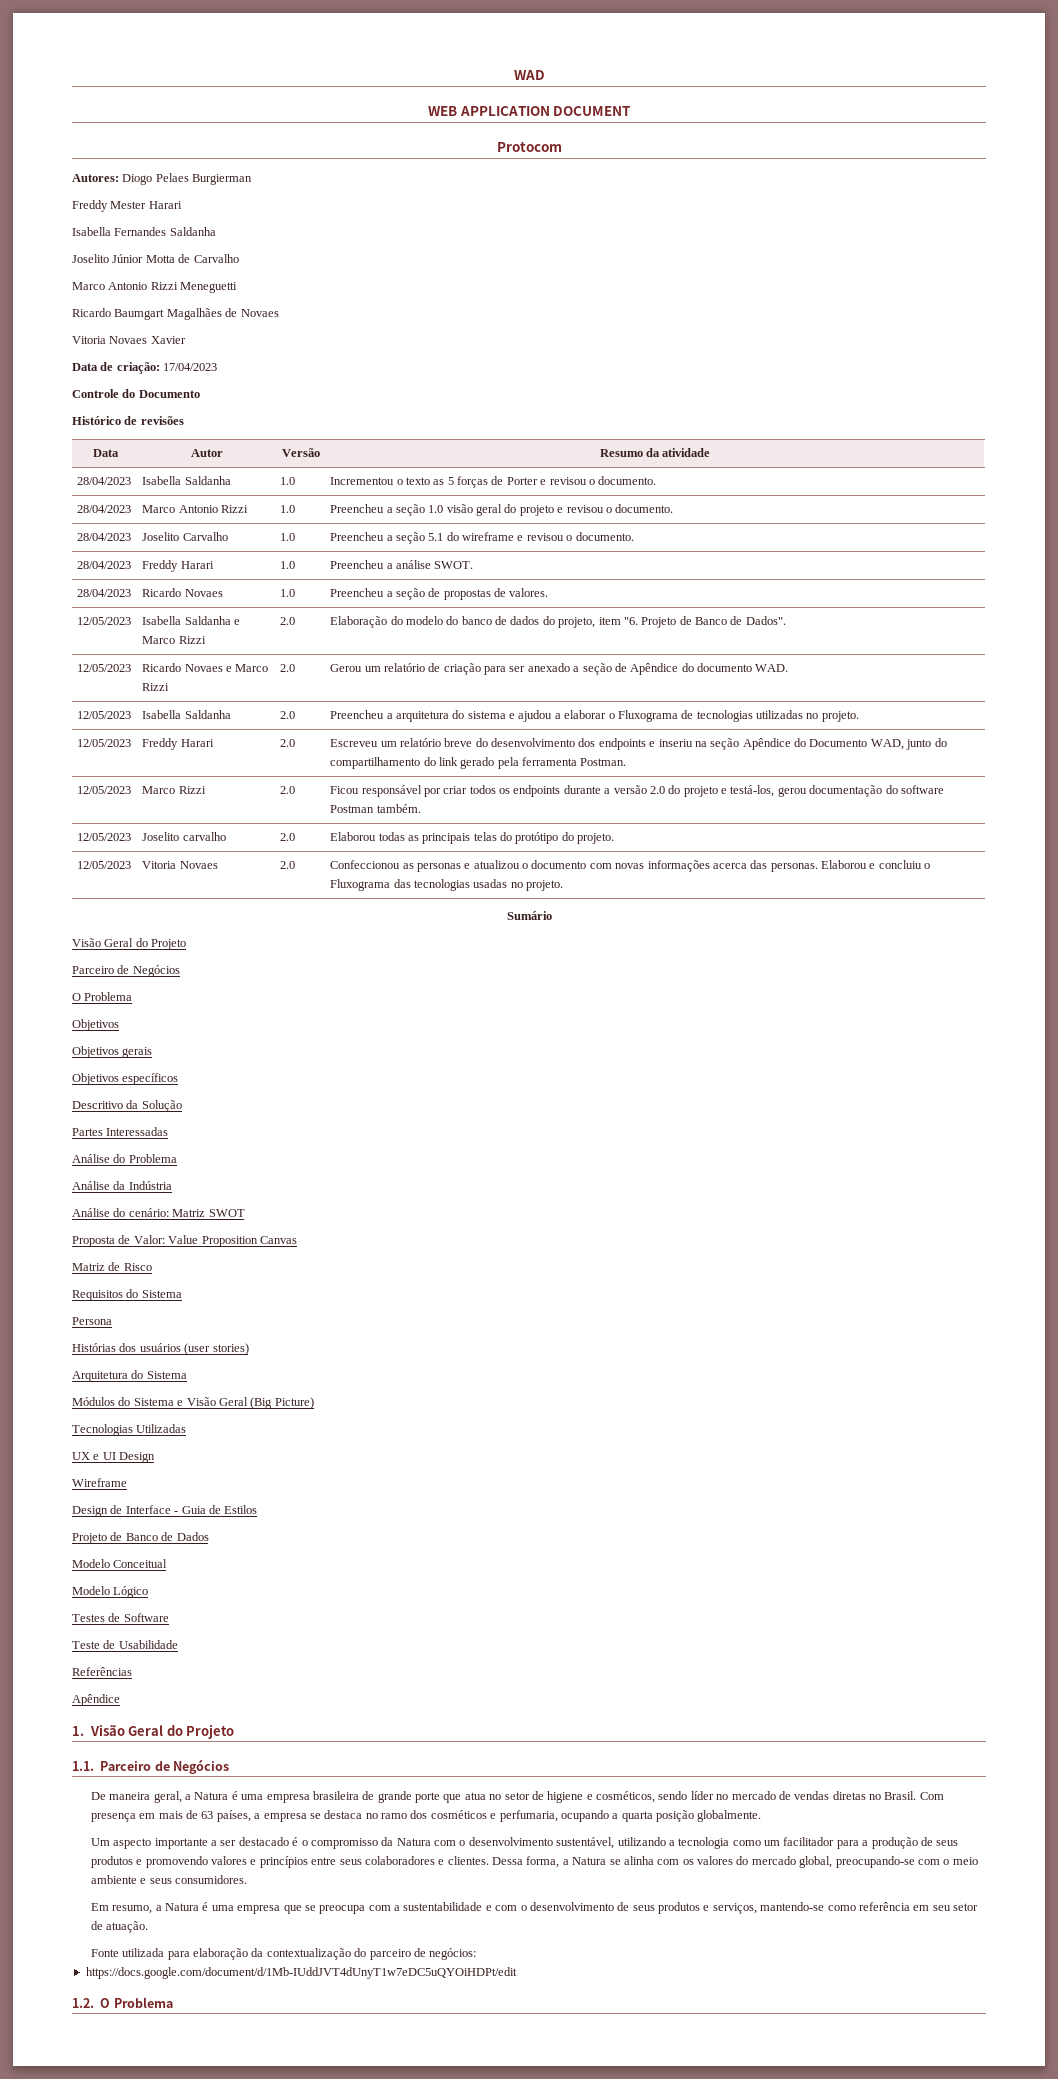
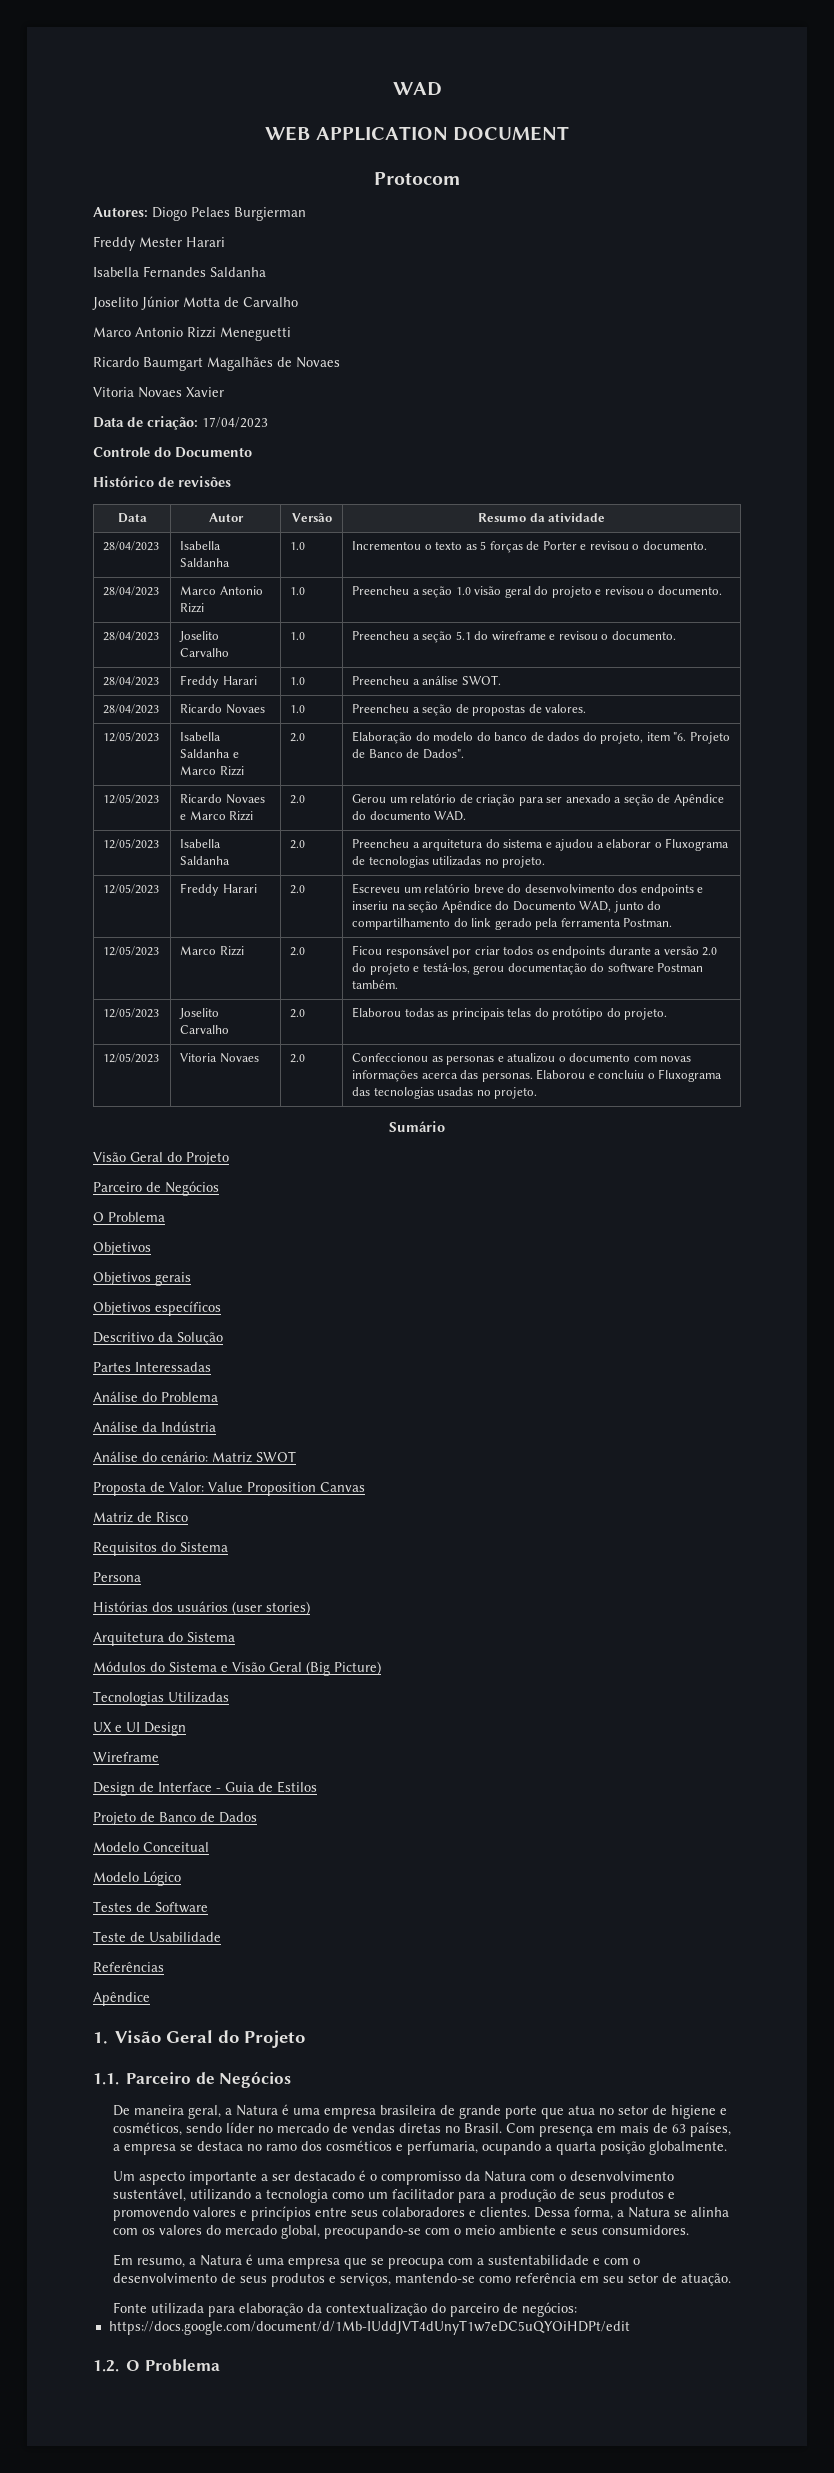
- 12/05/2023 | Joselito carvalho | 2.0 | Elaborou todas as principais telas do protótipo do projeto.
+ 12/05/2023 | Joselito Carvalho | 2.0 | Elaborou todas as principais telas do protótipo do projeto.

